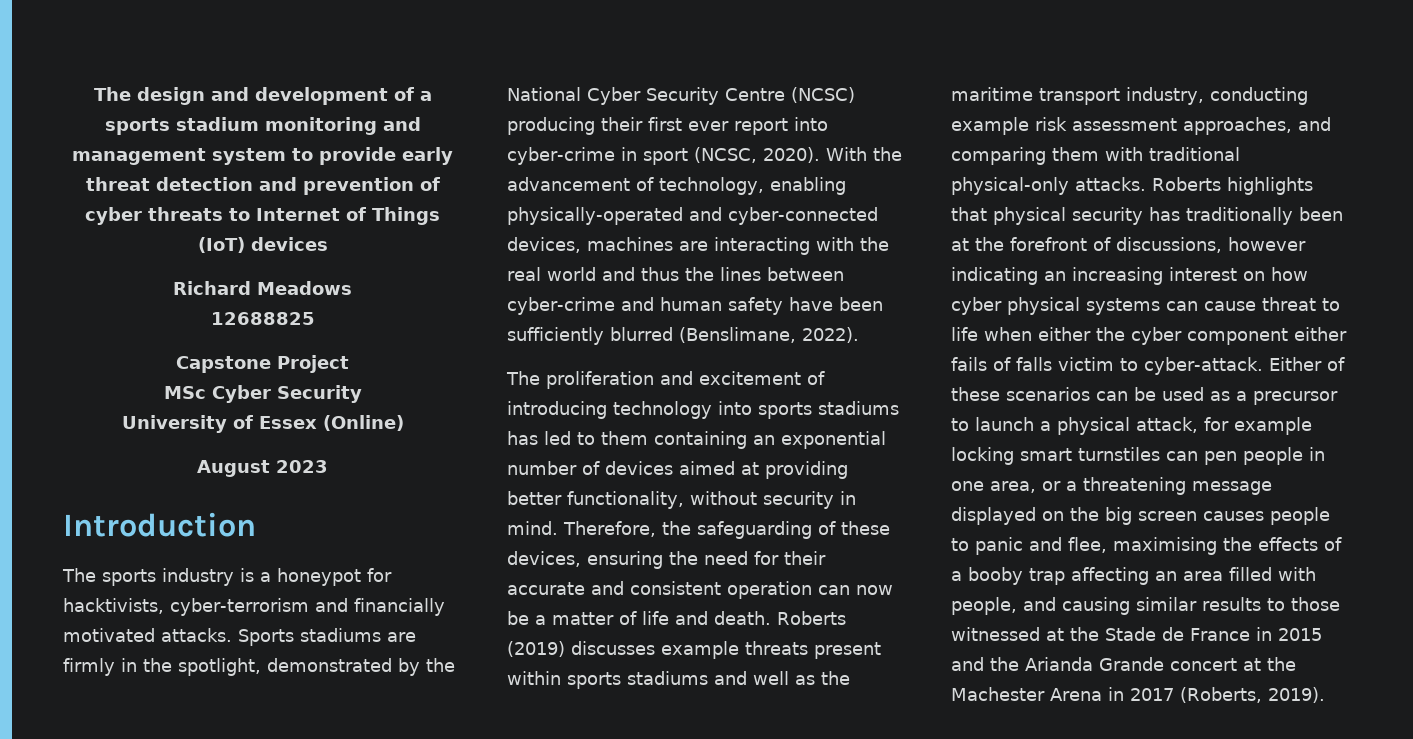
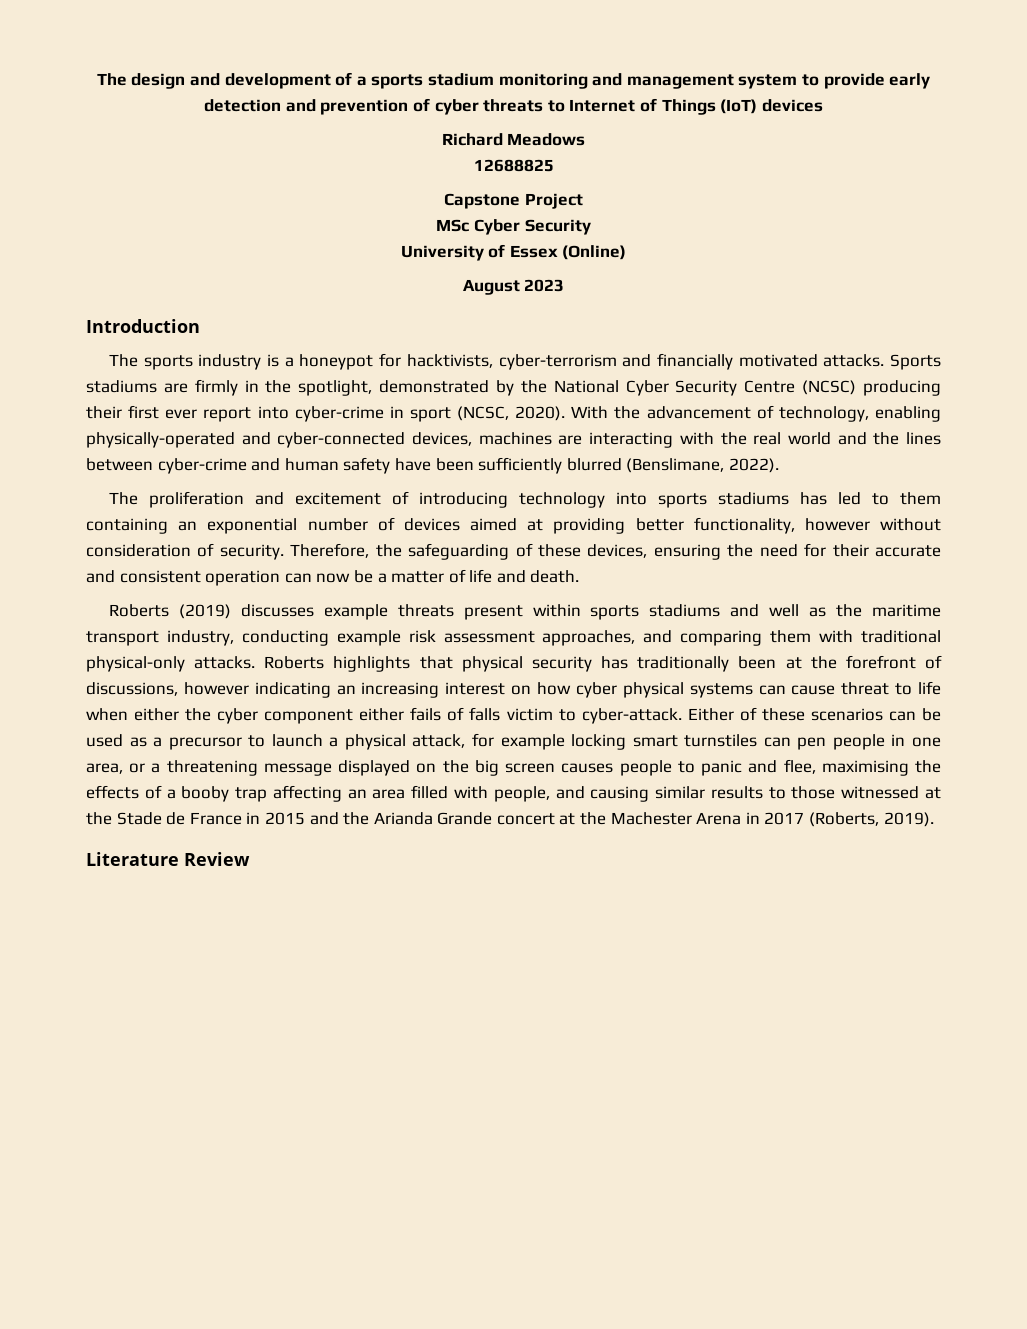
- The design and development of a sports stadium monitoring and management system to provide early threat detection and prevention of cyber threats to Internet of Things (IoT) devices
+ The design and development of a sports stadium monitoring and management system to provide early detection and prevention of cyber threats to Internet of Things (IoT) devices
- With the advancement of technology, enabling physically-operated and cyber-connected devices, machines are interacting with the real world and thus the lines between cyber-crime and human safety have been sufficiently blurred (Benslimane, 2022).
+ With the advancement of technology, enabling physically-operated and cyber-connected devices, machines are interacting with the real world and the lines between cyber-crime and human safety have been sufficiently blurred (Benslimane, 2022).
- The proliferation and excitement of introducing technology into sports stadiums has led to them containing an exponential number of devices aimed at providing better functionality, without security in mind.
+ The proliferation and excitement of introducing technology into sports stadiums has led to them containing an exponential number of devices aimed at providing better functionality, however without consideration of security.
- Therefore, the safeguarding of these devices, ensuring the need for their accurate and consistent operation can now be a matter of life and death. Roberts (2019) discusses example threats present within sports stadiums and well as the maritime transport industry, conducting example risk assessment approaches, and comparing them with traditional physical-only attacks.
+ Therefore, the safeguarding of these devices, ensuring the need for their accurate and consistent operation can now be a matter of life and death.
+ Roberts (2019) discusses example threats present within sports stadiums and well as the maritime transport industry, conducting example risk assessment approaches, and comparing them with traditional physical-only attacks.
+ Literature Review

